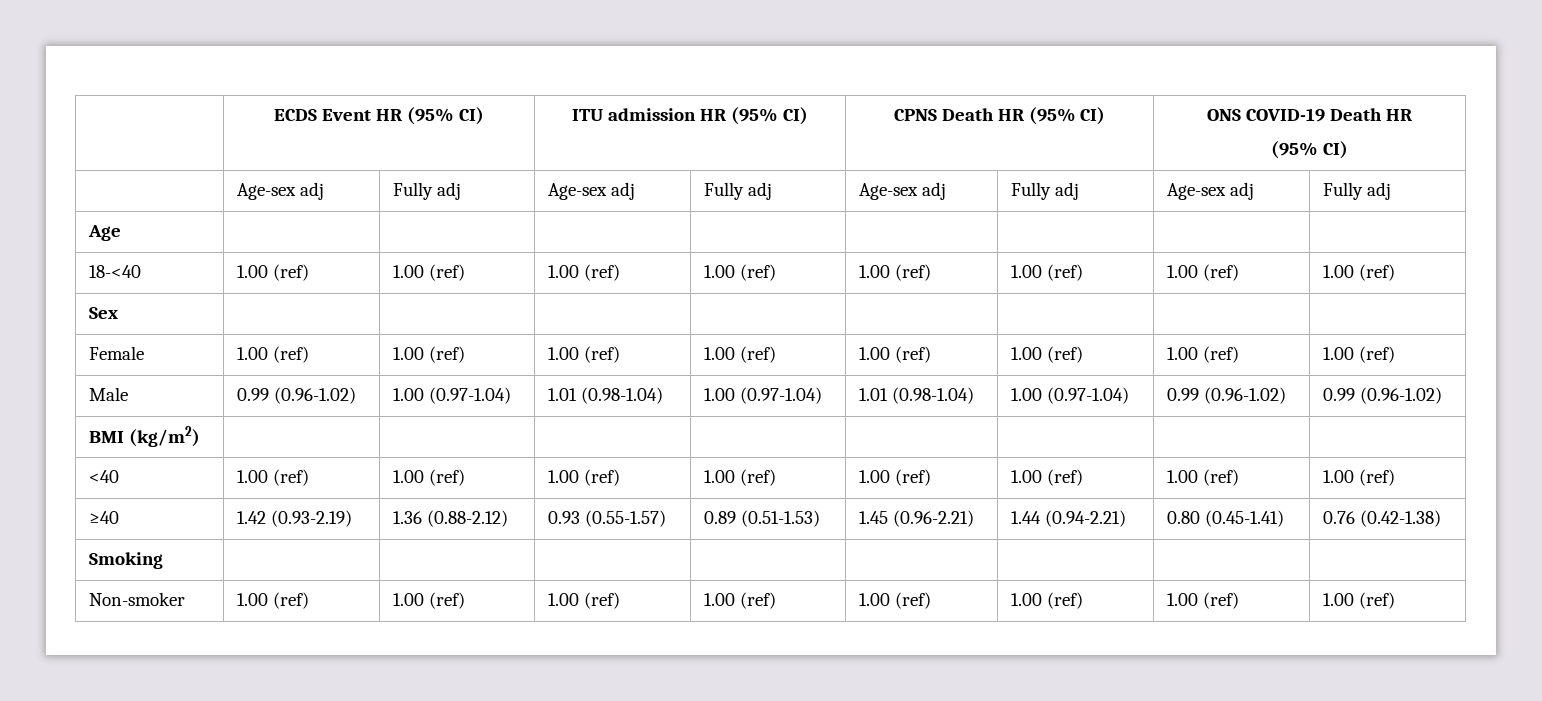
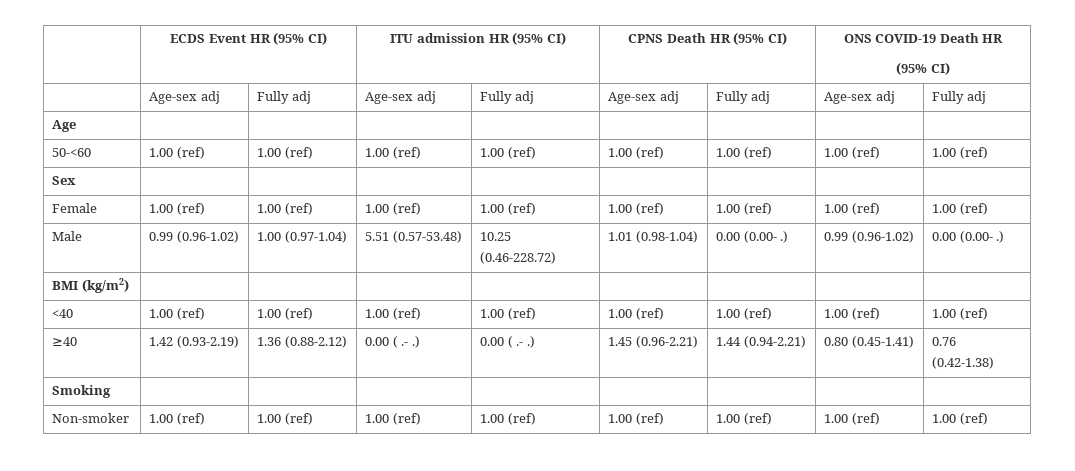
- 18-<40 | 1.00 (ref) | 1.00 (ref) | 1.00 (ref) | 1.00 (ref) | 1.00 (ref) | 1.00 (ref) | 1.00 (ref) | 1.00 (ref)
+ 50-<60 | 1.00 (ref) | 1.00 (ref) | 1.00 (ref) | 1.00 (ref) | 1.00 (ref) | 1.00 (ref) | 1.00 (ref) | 1.00 (ref)
- Male | 0.99 (0.96-1.02) | 1.00 (0.97-1.04) | 1.01 (0.98-1.04) | 1.00 (0.97-1.04) | 1.01 (0.98-1.04) | 1.00 (0.97-1.04) | 0.99 (0.96-1.02) | 0.99 (0.96-1.02)
+ Male | 0.99 (0.96-1.02) | 1.00 (0.97-1.04) | 5.51 (0.57-53.48) | 10.25 (0.46-228.72) | 1.01 (0.98-1.04) | 0.00 (0.00- .) | 0.99 (0.96-1.02) | 0.00 (0.00- .)
- ≥40 | 1.42 (0.93-2.19) | 1.36 (0.88-2.12) | 0.93 (0.55-1.57) | 0.89 (0.51-1.53) | 1.45 (0.96-2.21) | 1.44 (0.94-2.21) | 0.80 (0.45-1.41) | 0.76 (0.42-1.38)
+ ≥40 | 1.42 (0.93-2.19) | 1.36 (0.88-2.12) | 0.00 ( .- .) | 0.00 ( .- .) | 1.45 (0.96-2.21) | 1.44 (0.94-2.21) | 0.80 (0.45-1.41) | 0.76 (0.42-1.38)

